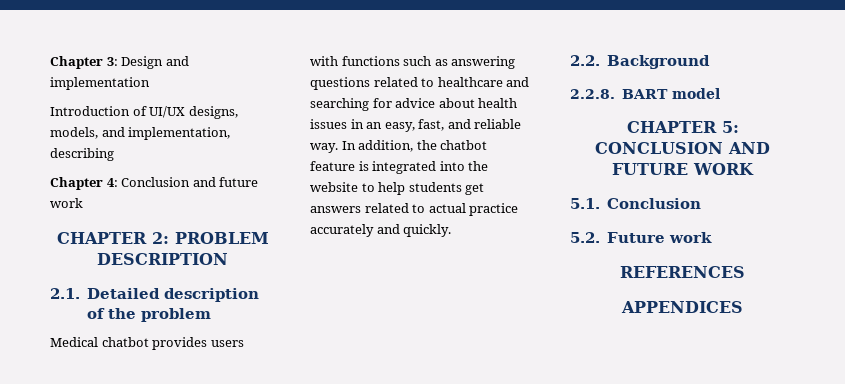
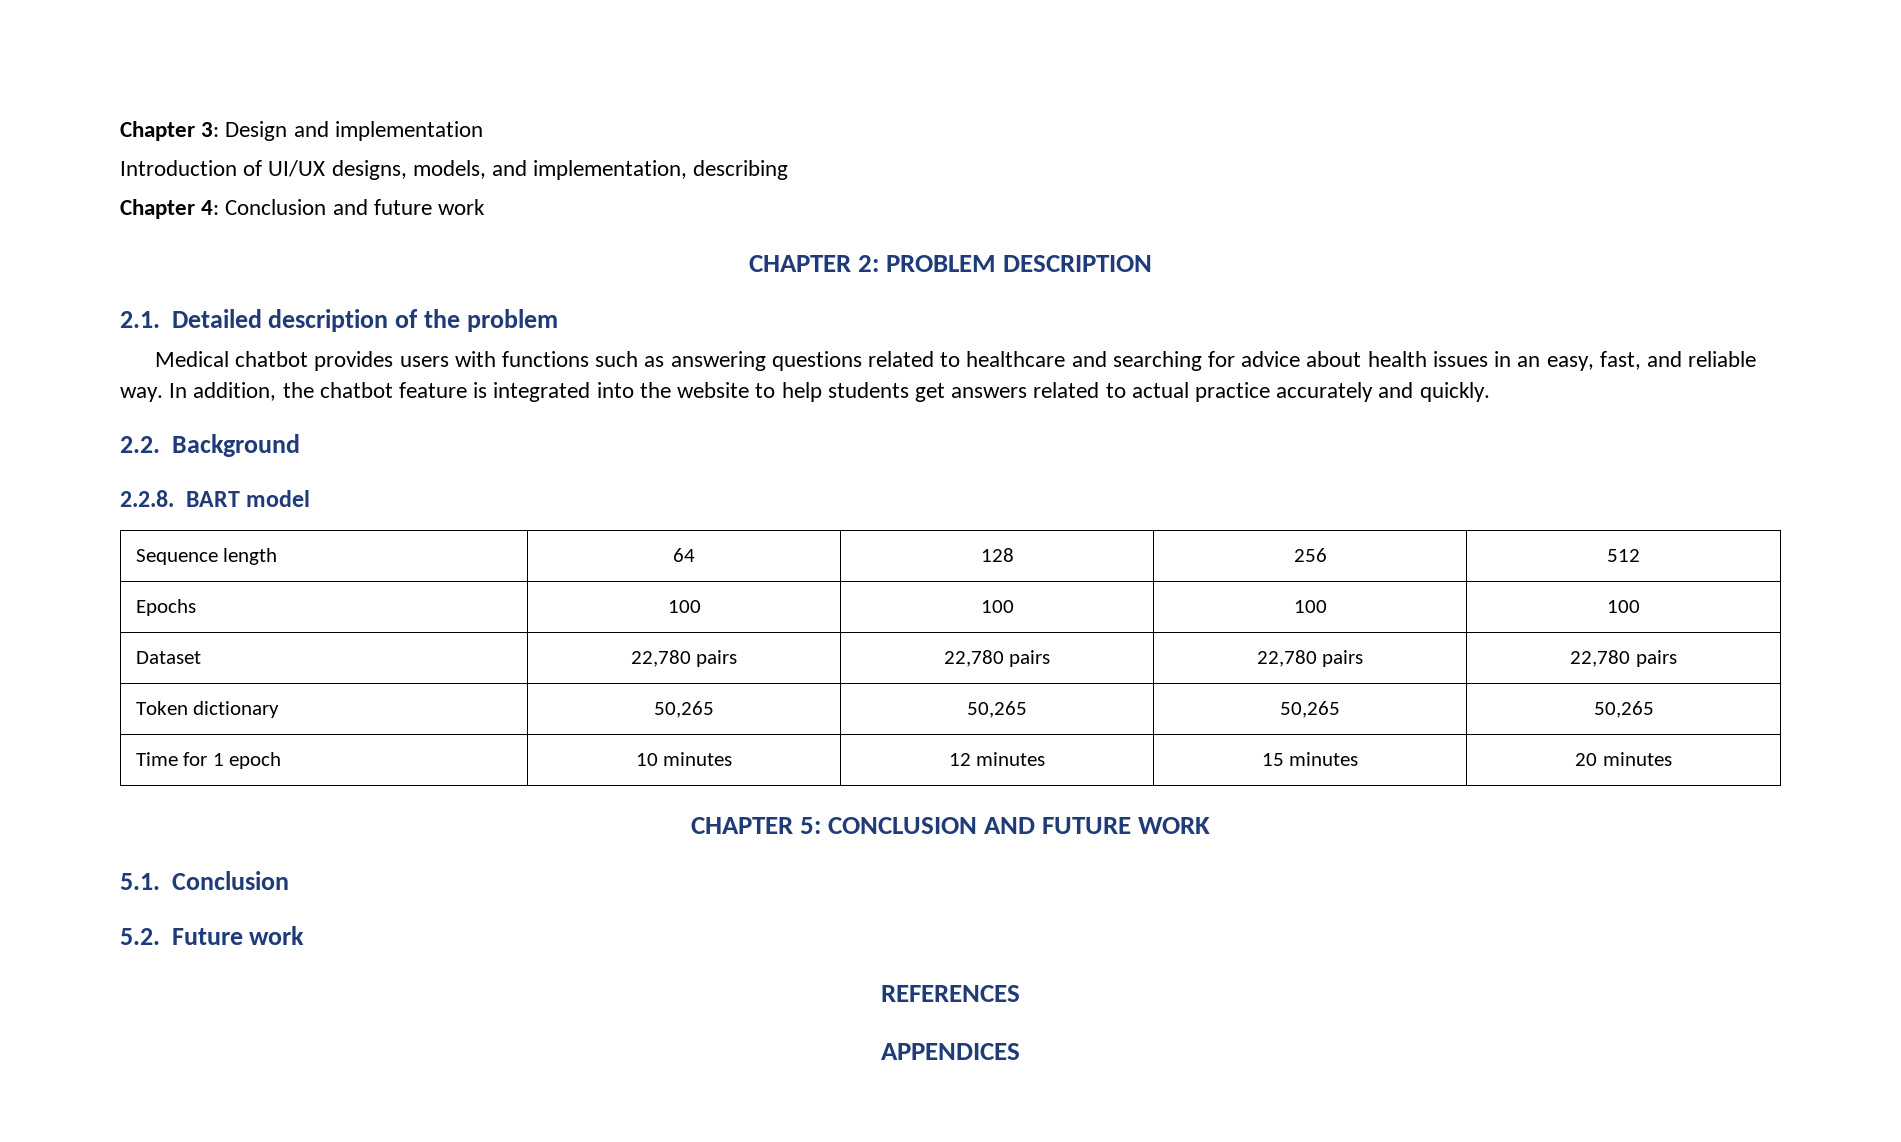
+ Sequence length | 64 | 128 | 256 | 512
+ Epochs | 100 | 100 | 100 | 100
+ Dataset | 22,780 pairs | 22,780 pairs | 22,780 pairs | 22,780 pairs
+ Token dictionary | 50,265 | 50,265 | 50,265 | 50,265
+ Time for 1 epoch | 10 minutes | 12 minutes | 15 minutes | 20 minutes

